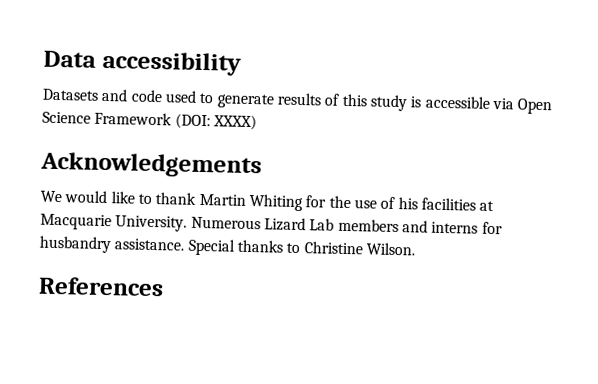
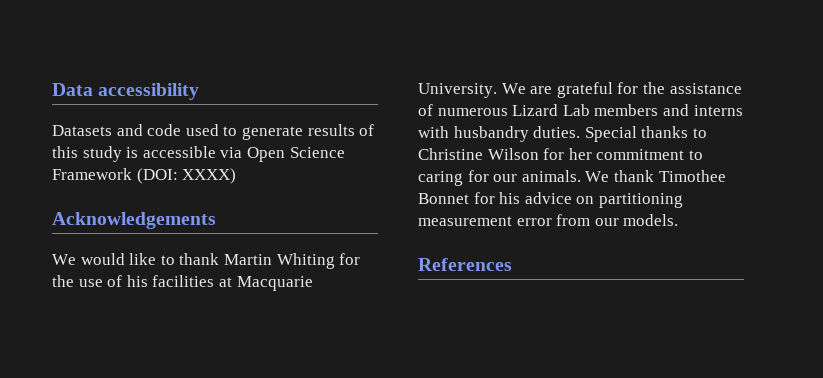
- Numerous Lizard Lab members and interns for husbandry assistance.
+ We are grateful for the assistance of numerous Lizard Lab members and interns with husbandry duties.
- Special thanks to Christine Wilson.
+ Special thanks to Christine Wilson for her commitment to caring for our animals. We thank Timothee Bonnet for his advice on partitioning measurement error from our models.

